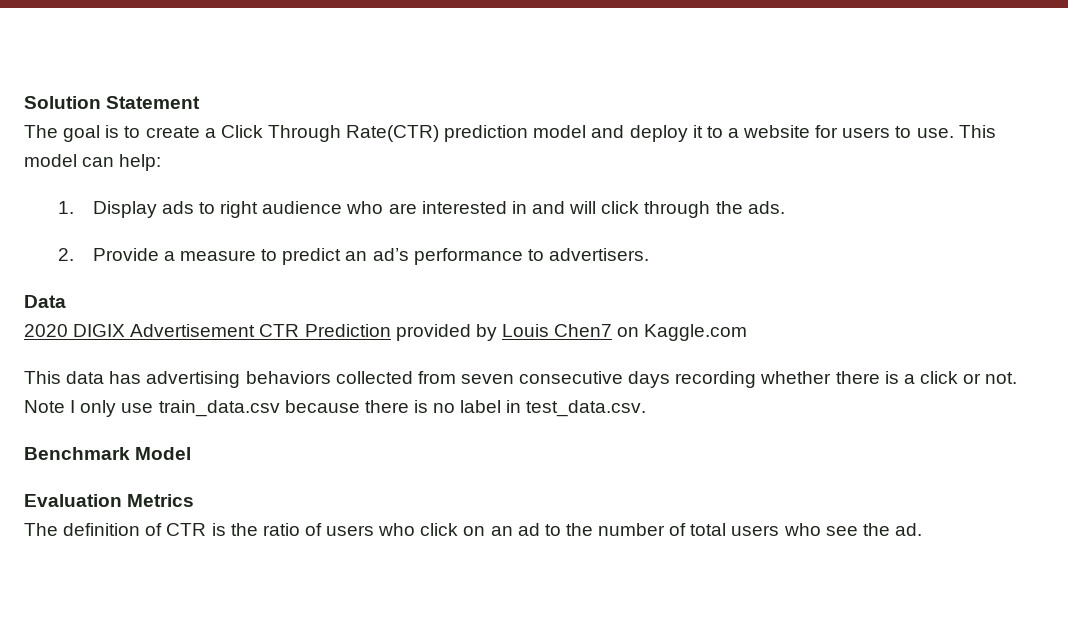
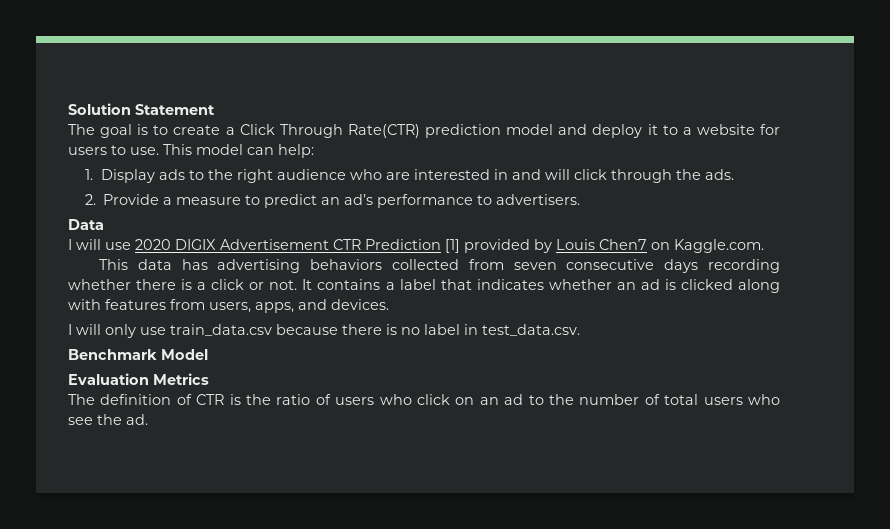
- 1. Display ads to right audience who are interested in and will click through the ads.
+ 1. Display ads to the right audience who are interested in and will click through the ads.
- 2020 DIGIX Advertisement CTR Prediction provided by Louis Chen7 on Kaggle.com
+ I will use 2020 DIGIX Advertisement CTR Prediction [1] provided by Louis Chen7 on Kaggle.com.
- Note I only use train_data.csv because there is no label in test_data.csv.
+ It contains a label that indicates whether an ad is clicked along with features from users, apps, and devices.
+ I will only use train_data.csv because there is no label in test_data.csv.

